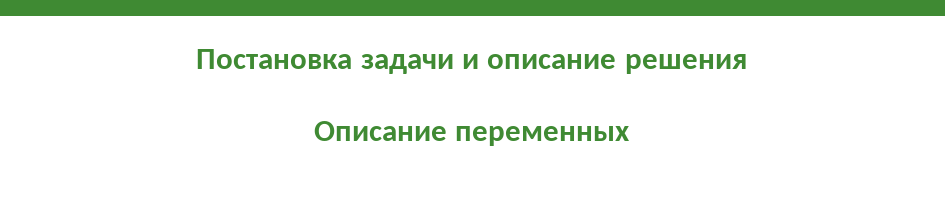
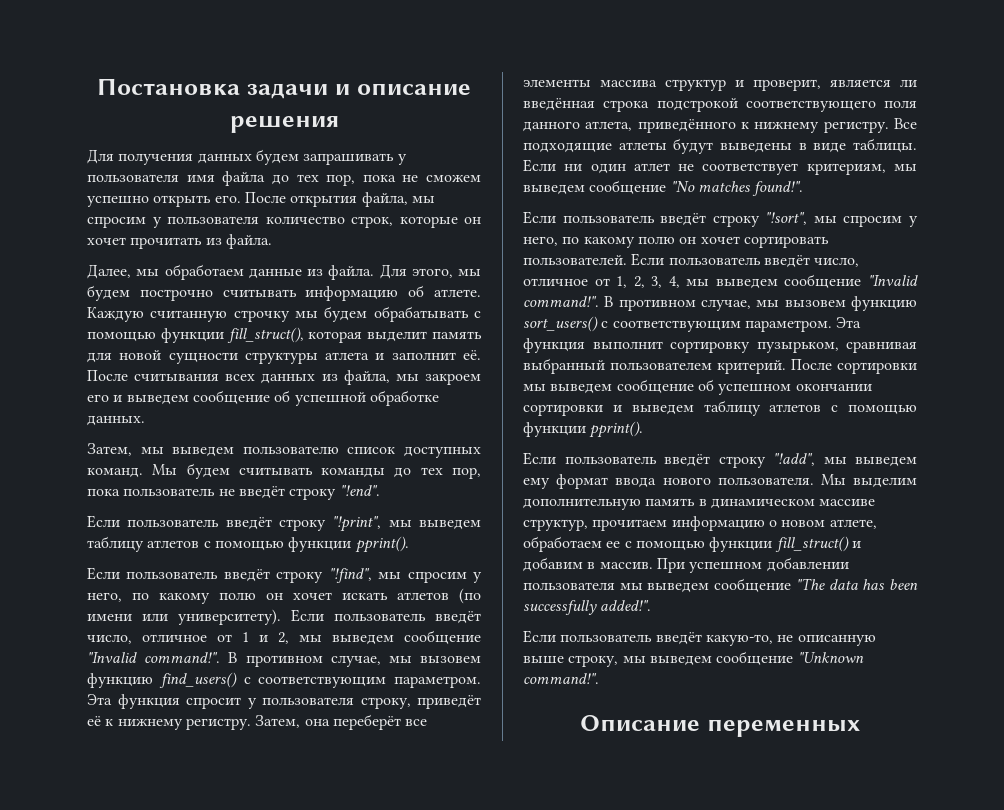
+ Для получения данных будем запрашивать у пользователя имя файла до тех пор, пока не сможем успешно открыть его. После открытия файла, мы спросим у пользователя количество строк, которые он хочет прочитать из файла.
+ Далее, мы обработаем данные из файла. Для этого, мы будем построчно считывать информацию об атлете. Каждую считанную строчку мы будем обрабатывать с помощью функции fill_struct(), которая выделит память для новой сущности структуры атлета и заполнит её. После считывания всех данных из файла, мы закроем его и выведем сообщение об успешной обработке данных.
+ Затем, мы выведем пользователю список доступных команд. Мы будем считывать команды до тех пор, пока пользователь не введёт строку "!end".
+ Если пользователь введёт строку "!print", мы выведем таблицу атлетов с помощью функции pprint().
+ Если пользователь введёт строку "!find", мы спросим у него, по какому полю он хочет искать атлетов (по имени или университету). Если пользователь введёт число, отличное от 1 и 2, мы выведем сообщение "Invalid command!". В противном случае, мы вызовем функцию find_users() с соответствующим параметром. Эта функция спросит у пользователя строку, приведёт её к нижнему регистру. Затем, она переберёт все элементы массива структур и проверит, является ли введённая строка подстрокой соответствующего поля данного атлета, приведённого к нижнему регистру. Все подходящие атлеты будут выведены в виде таблицы. Если ни один атлет не соответствует критериям, мы выведем сообщение "No matches found!".
+ Если пользователь введёт строку "!sort", мы спросим у него, по какому полю он хочет сортировать пользователей. Если пользователь введёт число, отличное от 1, 2, 3, 4, мы выведем сообщение "Invalid command!". В противном случае, мы вызовем функцию sort_users() с соответствующим параметром. Эта функция выполнит сортировку пузырьком, сравнивая выбранный пользователем критерий. После сортировки мы выведем сообщение об успешном окончании сортировки и выведем таблицу атлетов с помощью функции pprint().
+ Если пользователь введёт строку "!add", мы выведем ему формат ввода нового пользователя. Мы выделим дополнительную память в динамическом массиве структур, прочитаем информацию о новом атлете, обработаем ее с помощью функции fill_struct() и добавим в массив. При успешном добавлении пользователя мы выведем сообщение "The data has been successfully added!".
+ Если пользователь введёт какую-то, не описанную выше строку, мы выведем сообщение "Unknown command!".

